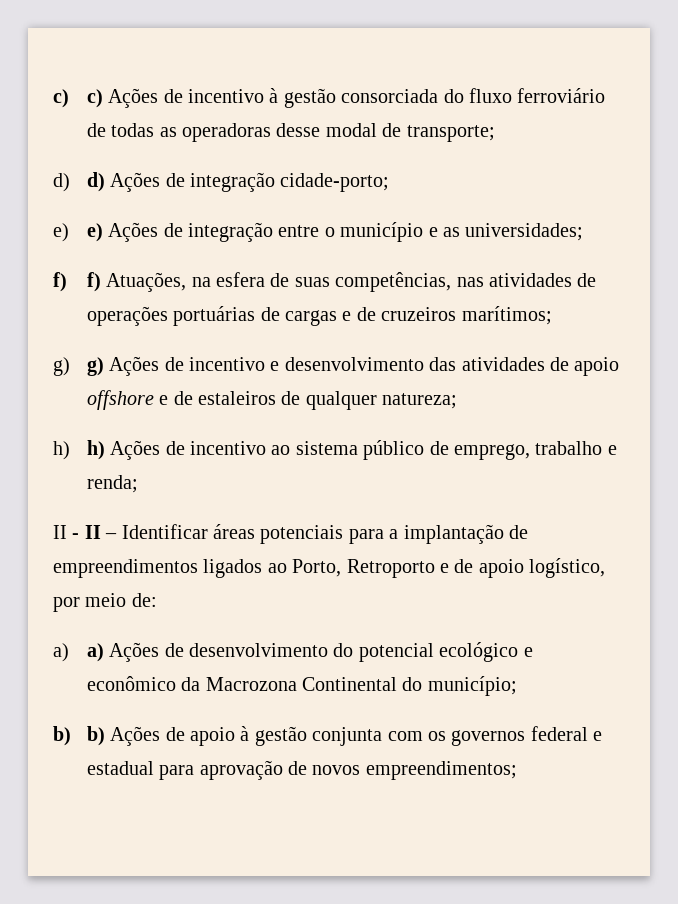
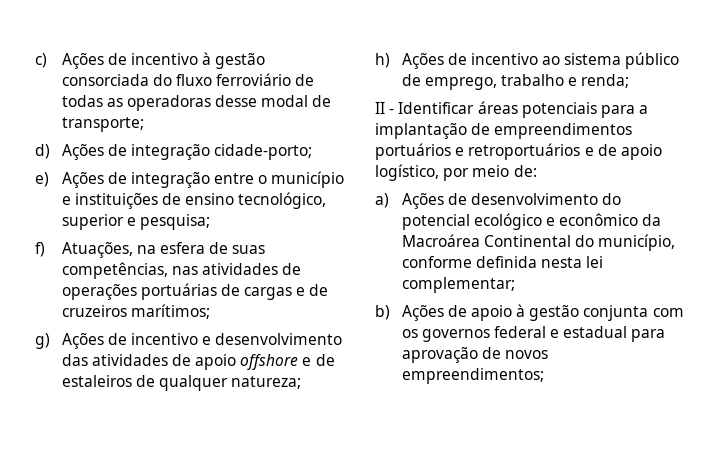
- c) c) Ações de incentivo à gestão consorciada do fluxo ferroviário de todas as operadoras desse modal de transporte;
+ c) Ações de incentivo à gestão consorciada do fluxo ferroviário de todas as operadoras desse modal de transporte;
- d) d) Ações de integração cidade-porto;
+ d) Ações de integração cidade-porto;
- e) e) Ações de integração entre o município e as universidades;
- f) f) Atuações, na esfera de suas competências, nas atividades de operações portuárias de cargas e de cruzeiros marítimos;
+ e) Ações de integração entre o município e instituições de ensino tecnológico, superior e pesquisa;
+ f) Atuações, na esfera de suas competências, nas atividades de operações portuárias de cargas e de cruzeiros marítimos;
- g) g) Ações de incentivo e desenvolvimento das atividades de apoio offshore e de estaleiros de qualquer natureza;
+ g) Ações de incentivo e desenvolvimento das atividades de apoio offshore e de estaleiros de qualquer natureza;
- h) h) Ações de incentivo ao sistema público de emprego, trabalho e renda;
+ h) Ações de incentivo ao sistema público de emprego, trabalho e renda;
- II - II – Identificar áreas potenciais para a implantação de empreendimentos ligados ao Porto, Retroporto e de apoio logístico, por meio de:
+ II - Identificar áreas potenciais para a implantação de empreendimentos portuários e retroportuários e de apoio logístico, por meio de:
- a) a) Ações de desenvolvimento do potencial ecológico e econômico da Macrozona Continental do município;
- b) b) Ações de apoio à gestão conjunta com os governos federal e estadual para aprovação de novos empreendimentos;
+ a) Ações de desenvolvimento do potencial ecológico e econômico da Macroárea Continental do município, conforme definida nesta lei complementar;
+ b) Ações de apoio à gestão conjunta com os governos federal e estadual para aprovação de novos empreendimentos;

